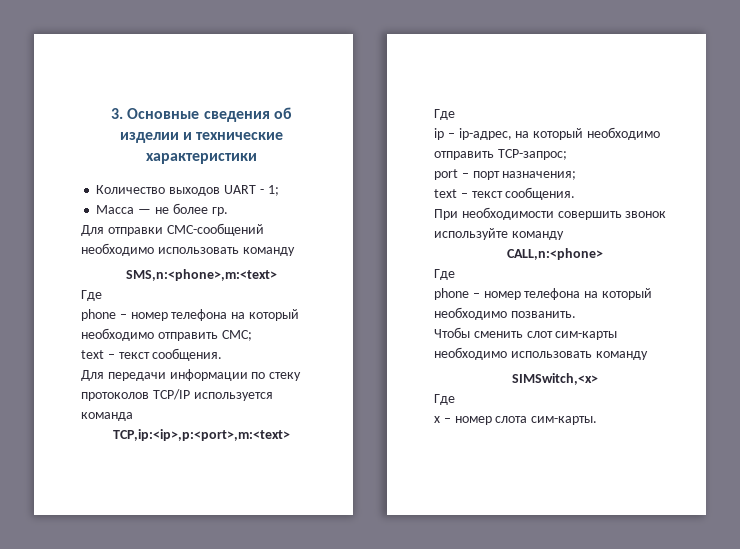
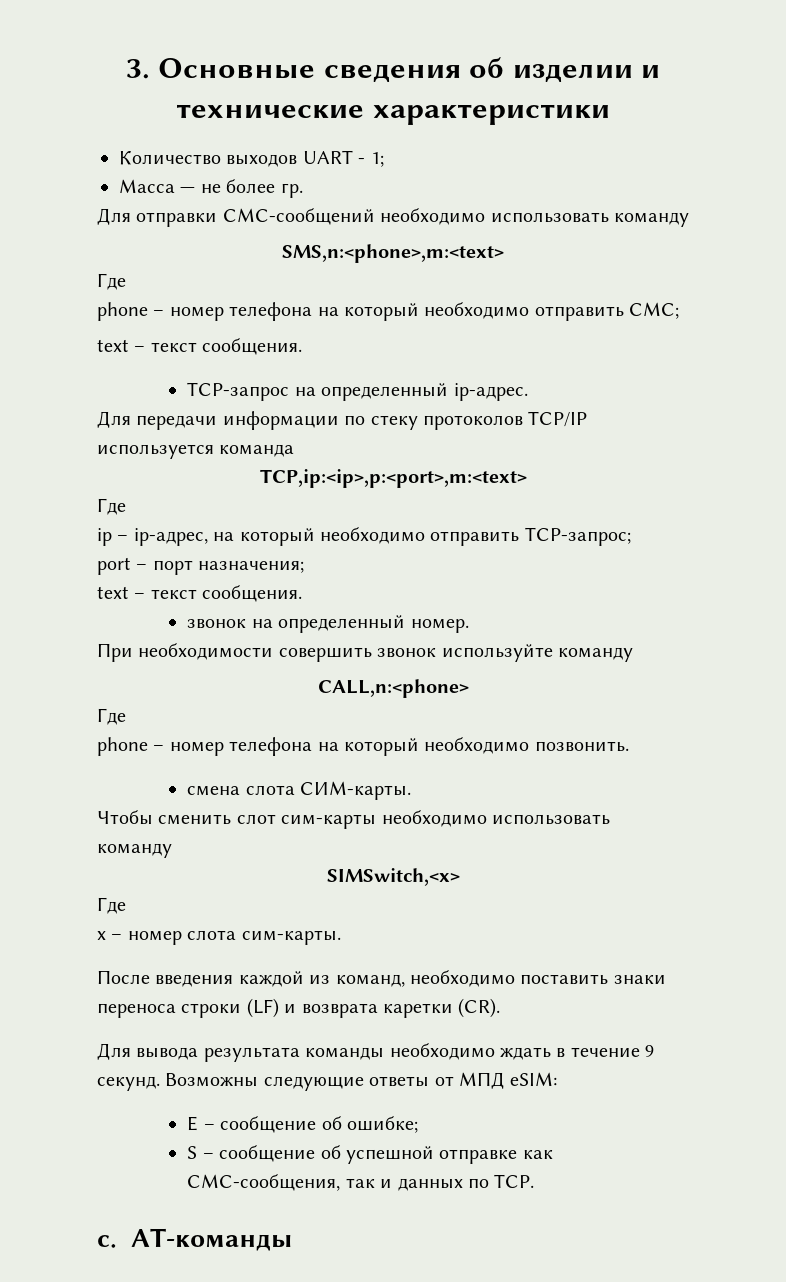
+ TCP-запрос на определенный ip-адрес.
+ звонок на определенный номер.
- phone – номер телефона на который необходимо позванить.
+ phone – номер телефона на который необходимо позвонить.
+ смена слота СИМ-карты.
+ После введения каждой из команд, необходимо поставить знаки переноса строки (LF) и возврата каретки (СR).
+ Для вывода результата команды необходимо ждать в течение 9 секунд. Возможны следующие ответы от МПД eSIM:
+ E – сообщение об ошибке;
+ S – сообщение об успешной отправке как СМС-сообщения, так и данных по TCP.
+ c. AT-команды

